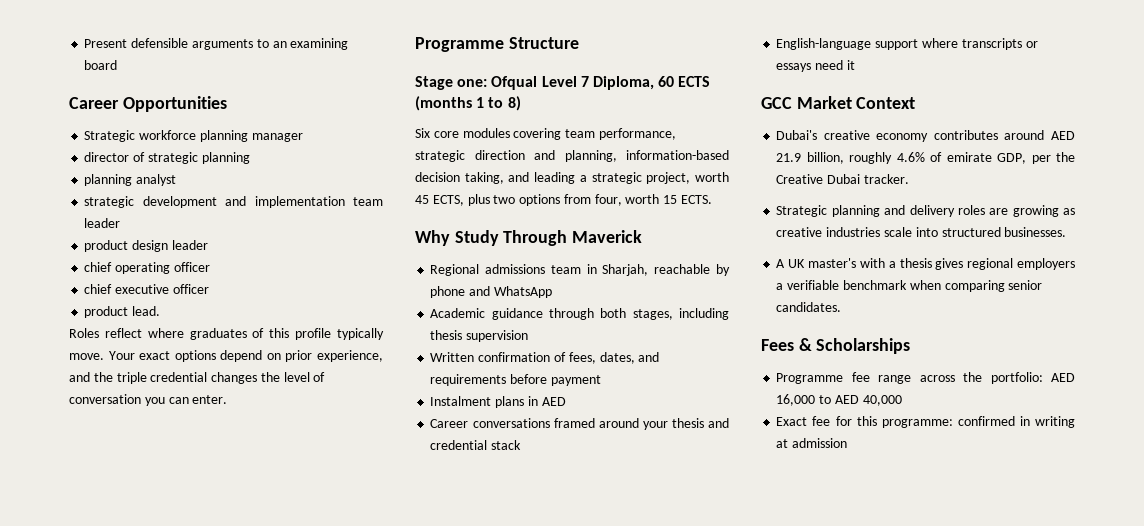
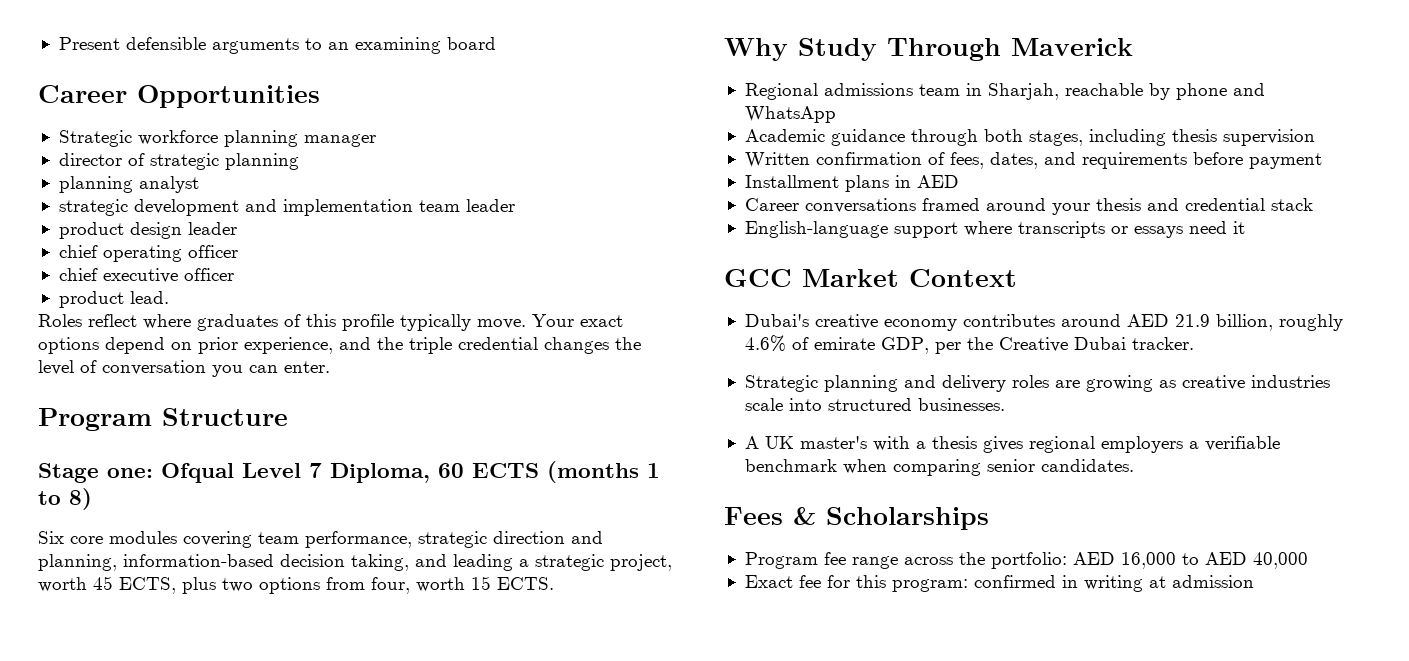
- Programme Structure
+ Program Structure
- Instalment plans in AED
+ Installment plans in AED
- Programme fee range across the portfolio: AED 16,000 to AED 40,000
+ Program fee range across the portfolio: AED 16,000 to AED 40,000
- Exact fee for this programme: confirmed in writing at admission
+ Exact fee for this program: confirmed in writing at admission

